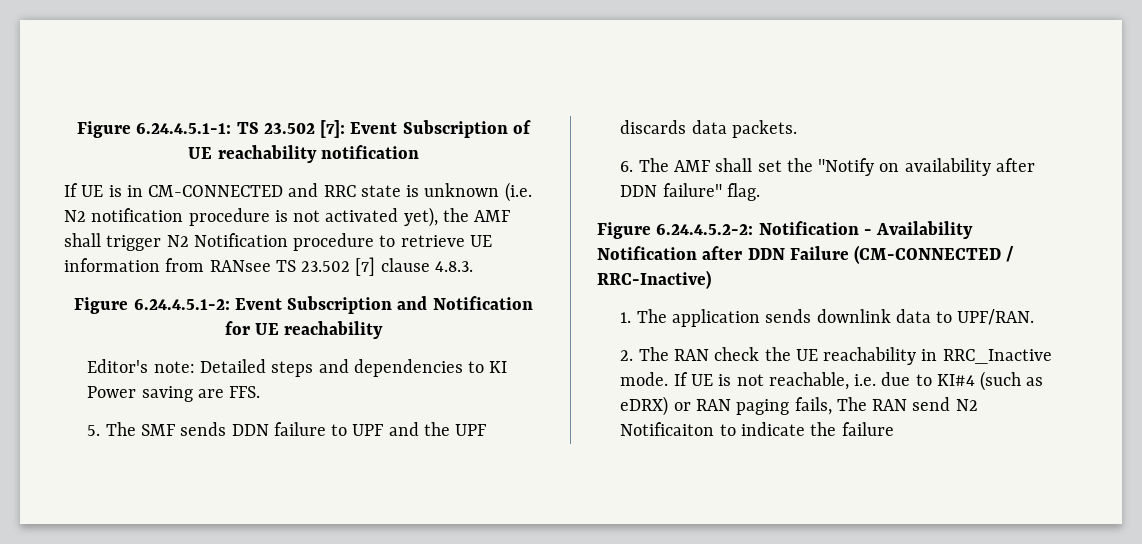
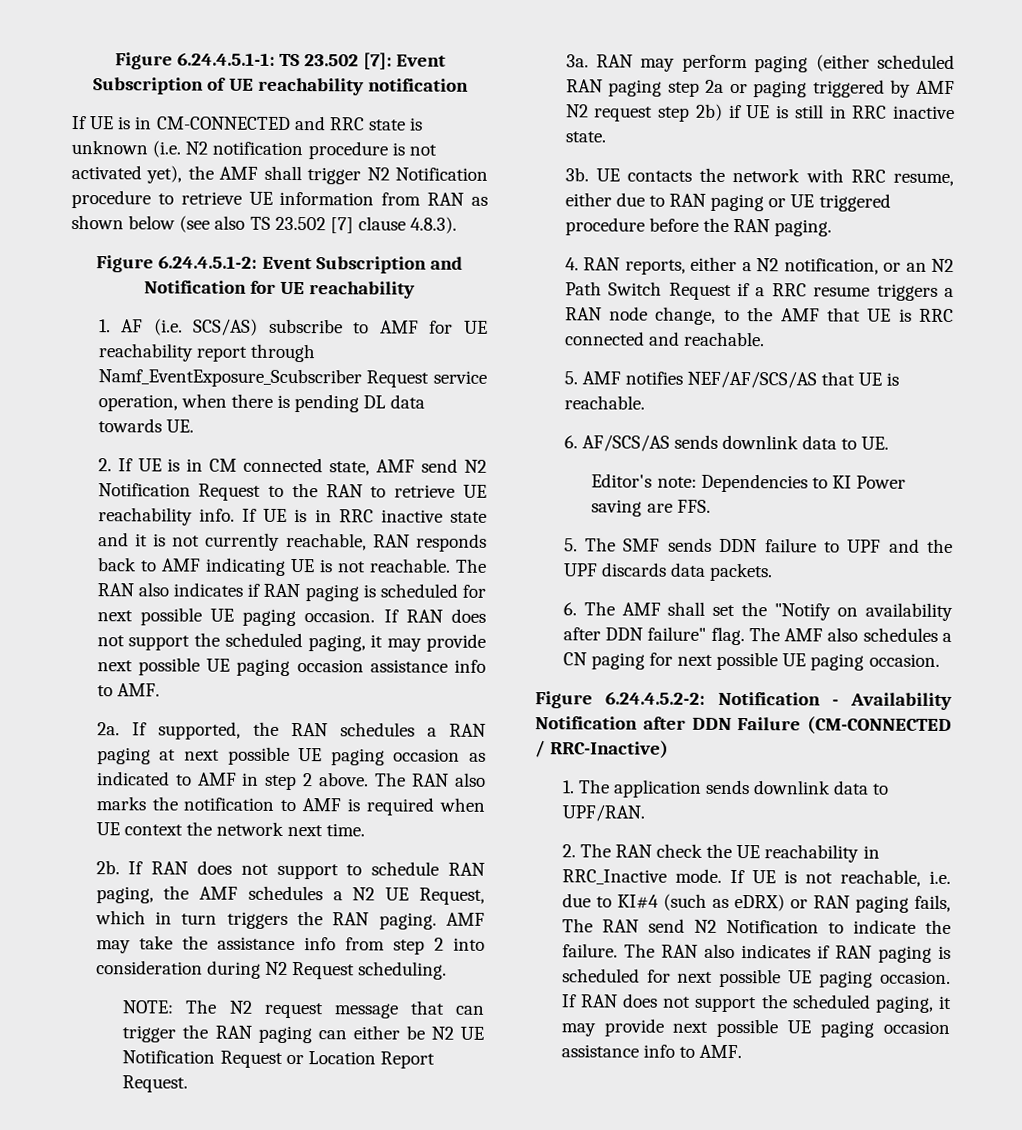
- If UE is in CM-CONNECTED and RRC state is unknown (i.e. N2 notification procedure is not activated yet), the AMF shall trigger N2 Notification procedure to retrieve UE information from RANsee TS 23.502 [7] clause 4.8.3.
+ If UE is in CM-CONNECTED and RRC state is unknown (i.e. N2 notification procedure is not activated yet), the AMF shall trigger N2 Notification procedure to retrieve UE information from RAN as shown below (see also TS 23.502 [7] clause 4.8.3).
- Editor's note: Detailed steps and dependencies to KI Power saving are FFS.
+ 1. AF (i.e. SCS/AS) subscribe to AMF for UE reachability report through Namf_EventExposure_Scubscriber Request service operation, when there is pending DL data towards UE.
+ 2. If UE is in CM connected state, AMF send N2 Notification Request to the RAN to retrieve UE reachability info. If UE is in RRC inactive state and it is not currently reachable, RAN responds back to AMF indicating UE is not reachable. The RAN also indicates if RAN paging is scheduled for next possible UE paging occasion. If RAN does not support the scheduled paging, it may provide next possible UE paging occasion assistance info to AMF.
+ 2a. If supported, the RAN schedules a RAN paging at next possible UE paging occasion as indicated to AMF in step 2 above. The RAN also marks the notification to AMF is required when UE context the network next time.
+ 2b. If RAN does not support to schedule RAN paging, the AMF schedules a N2 UE Request, which in turn triggers the RAN paging. AMF may take the assistance info from step 2 into consideration during N2 Request scheduling.
+ NOTE: The N2 request message that can trigger the RAN paging can either be N2 UE Notification Request or Location Report Request.
+ 3a. RAN may perform paging (either scheduled RAN paging step 2a or paging triggered by AMF N2 request step 2b) if UE is still in RRC inactive state.
+ 3b. UE contacts the network with RRC resume, either due to RAN paging or UE triggered procedure before the RAN paging.
+ 4. RAN reports, either a N2 notification, or an N2 Path Switch Request if a RRC resume triggers a RAN node change, to the AMF that UE is RRC connected and reachable.
+ 5. AMF notifies NEF/AF/SCS/AS that UE is reachable.
+ 6. AF/SCS/AS sends downlink data to UE.
+ Editor's note: Dependencies to KI Power saving are FFS.
+ The AMF also schedules a CN paging for next possible UE paging occasion.
- If UE is not reachable, i.e. due to KI#4 (such as eDRX) or RAN paging fails, The RAN send N2 Notificaiton to indicate the failure
+ If UE is not reachable, i.e. due to KI#4 (such as eDRX) or RAN paging fails, The RAN send N2 Notification to indicate the failure. The RAN also indicates if RAN paging is scheduled for next possible UE paging occasion. If RAN does not support the scheduled paging, it may provide next possible UE paging occasion assistance info to AMF.

